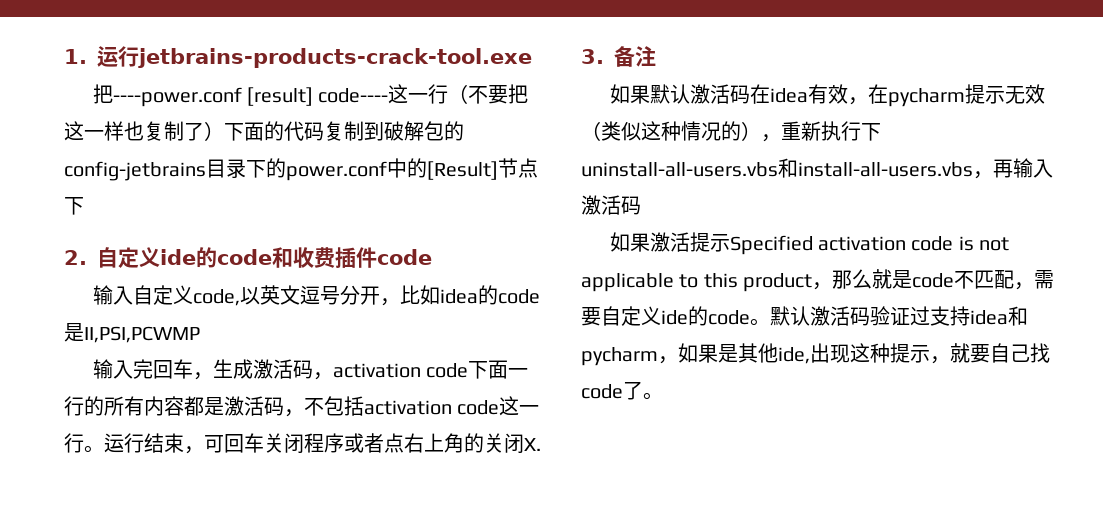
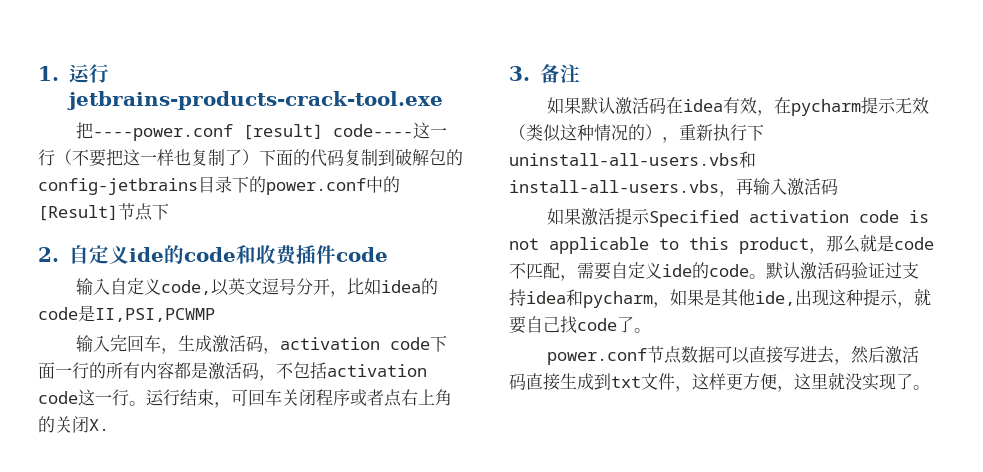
+ power.conf节点数据可以直接写进去，然后激活码直接生成到txt文件，这样更方便，这里就没实现了。

